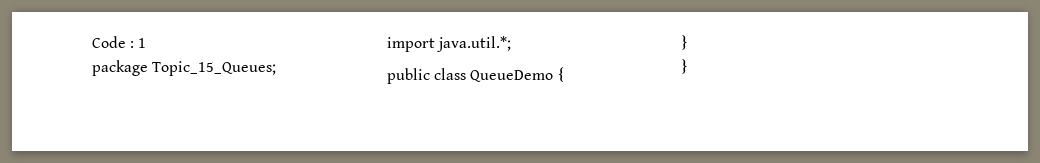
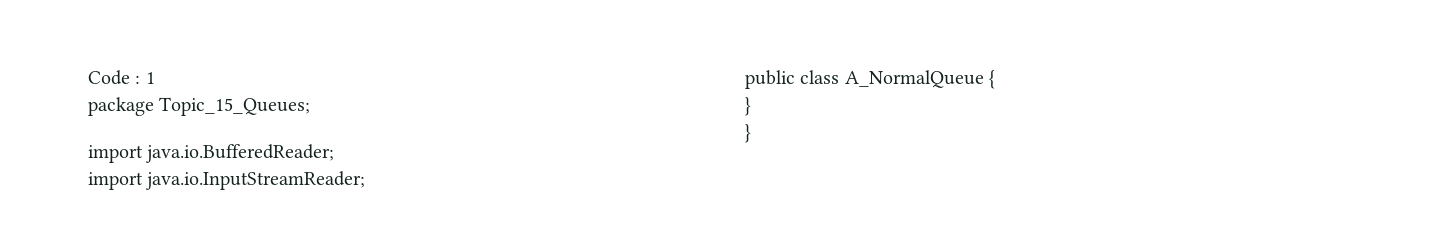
- import java.util.*;
+ import java.io.BufferedReader;
+ import java.io.InputStreamReader;
- public class QueueDemo {
+ public class A_NormalQueue {

